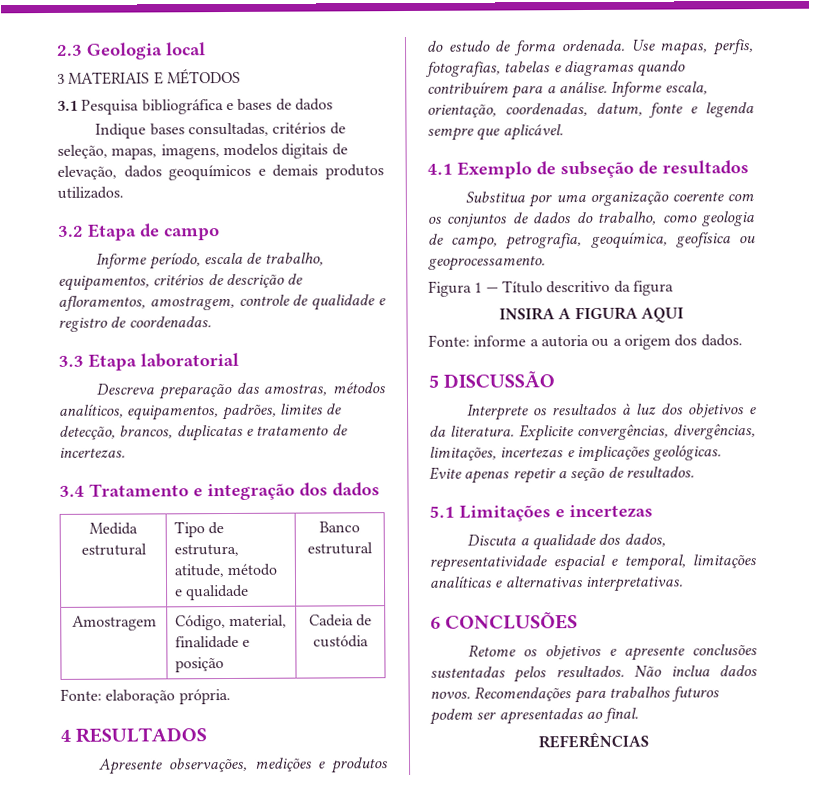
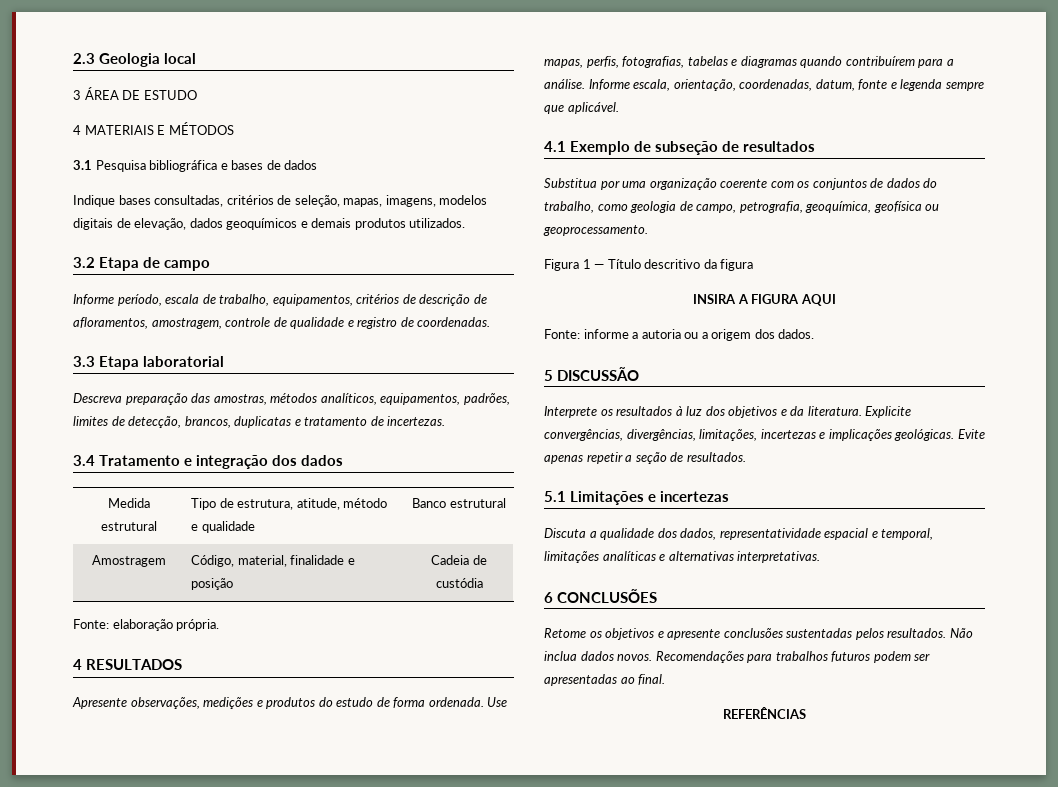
- 3 MATERIAIS E MÉTODOS
+ 3 ÁREA DE ESTUDO
+ 4 MATERIAIS E MÉTODOS

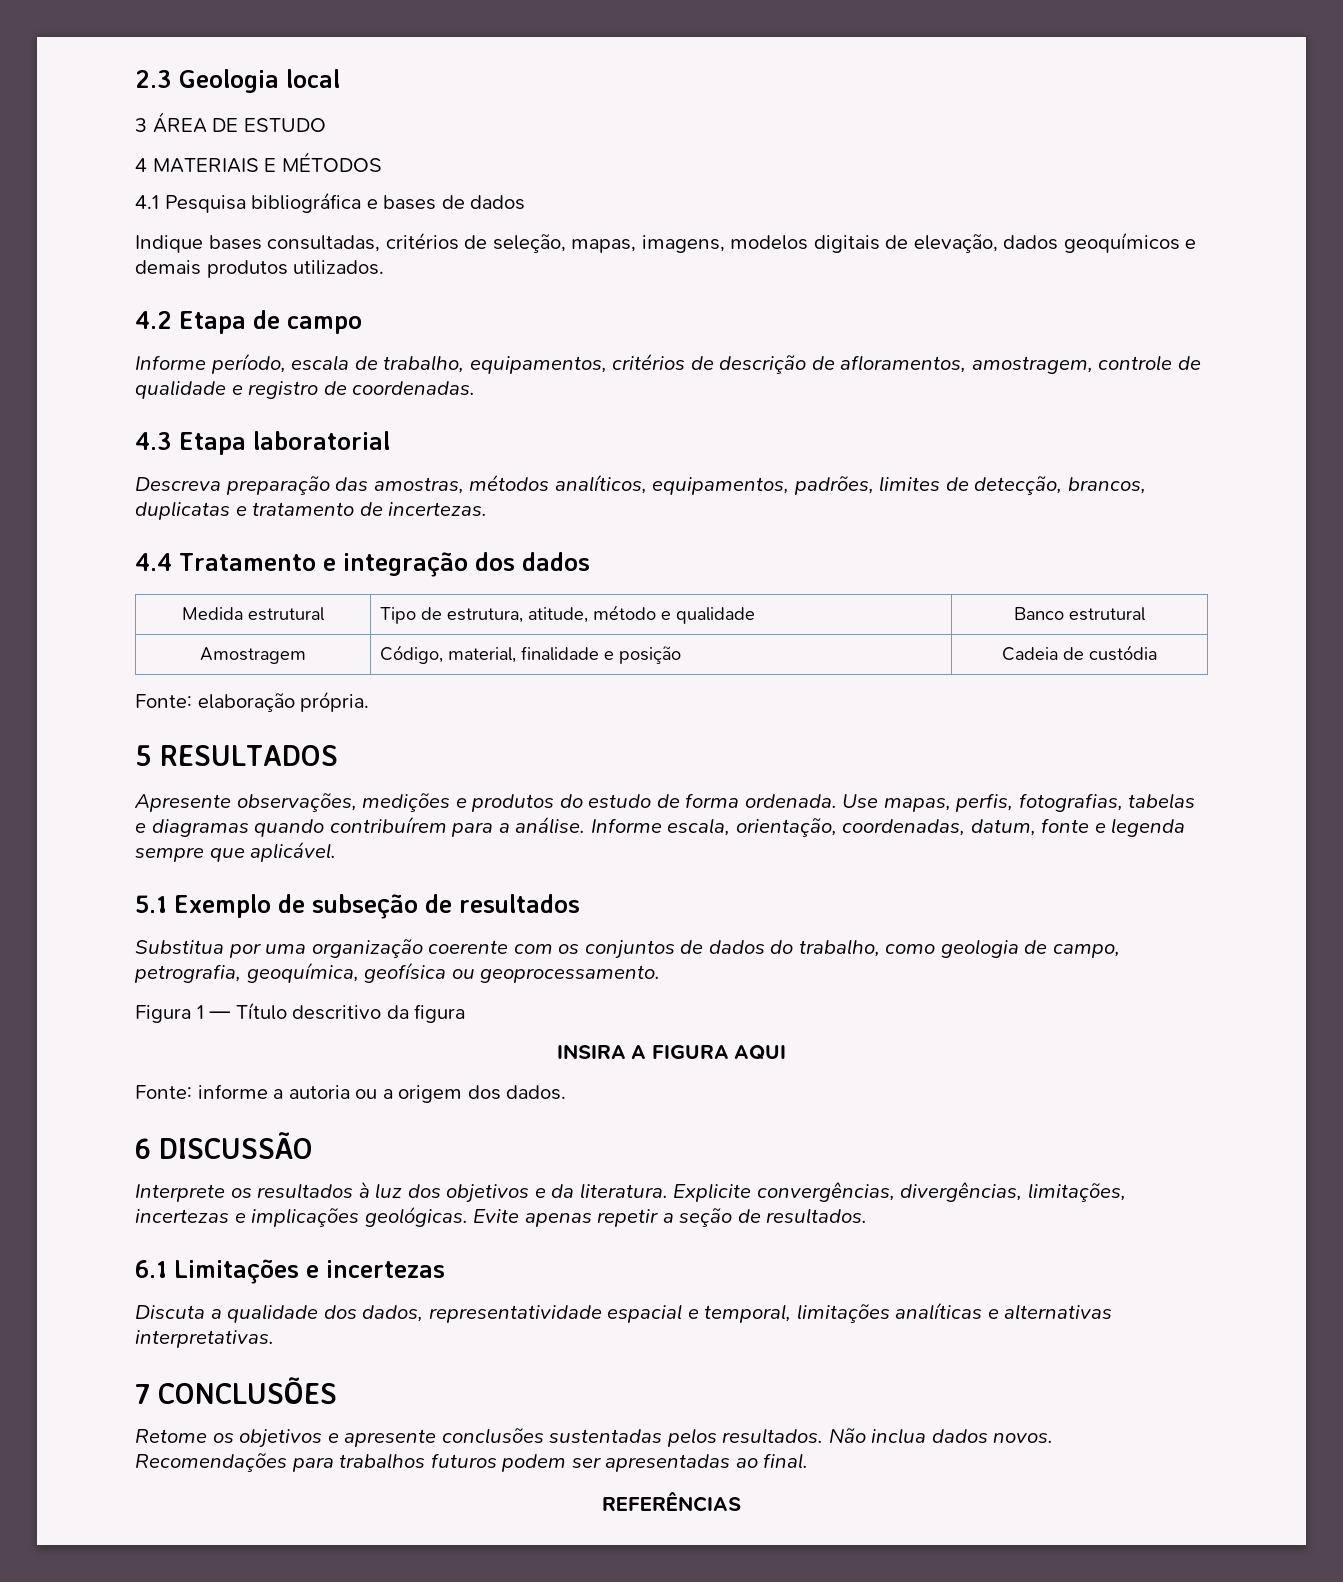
- 3.1 Pesquisa bibliográfica e bases de dados
+ 4.1 Pesquisa bibliográfica e bases de dados
- 3.2 Etapa de campo
+ 4.2 Etapa de campo
- 3.3 Etapa laboratorial
+ 4.3 Etapa laboratorial
- 3.4 Tratamento e integração dos dados
+ 4.4 Tratamento e integração dos dados
- 4 RESULTADOS
+ 5 RESULTADOS
- 4.1 Exemplo de subseção de resultados
+ 5.1 Exemplo de subseção de resultados
- 5 DISCUSSÃO
+ 6 DISCUSSÃO
- 5.1 Limitações e incertezas
+ 6.1 Limitações e incertezas
- 6 CONCLUSÕES
+ 7 CONCLUSÕES

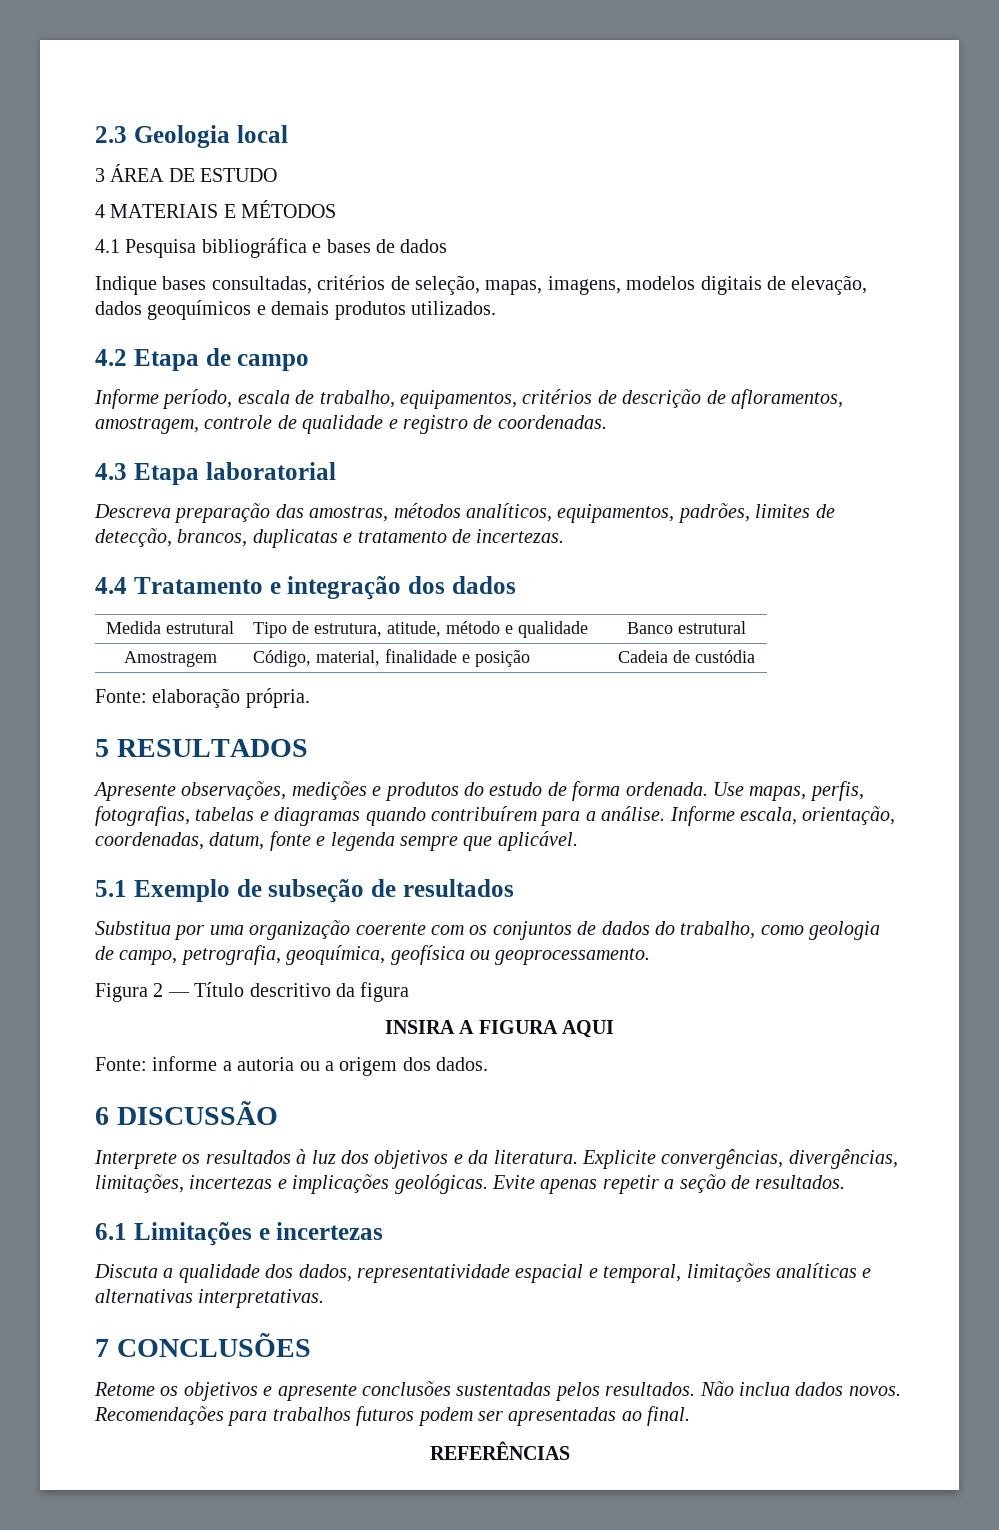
- Figura 1 — Título descritivo da figura
+ Figura 2 — Título descritivo da figura

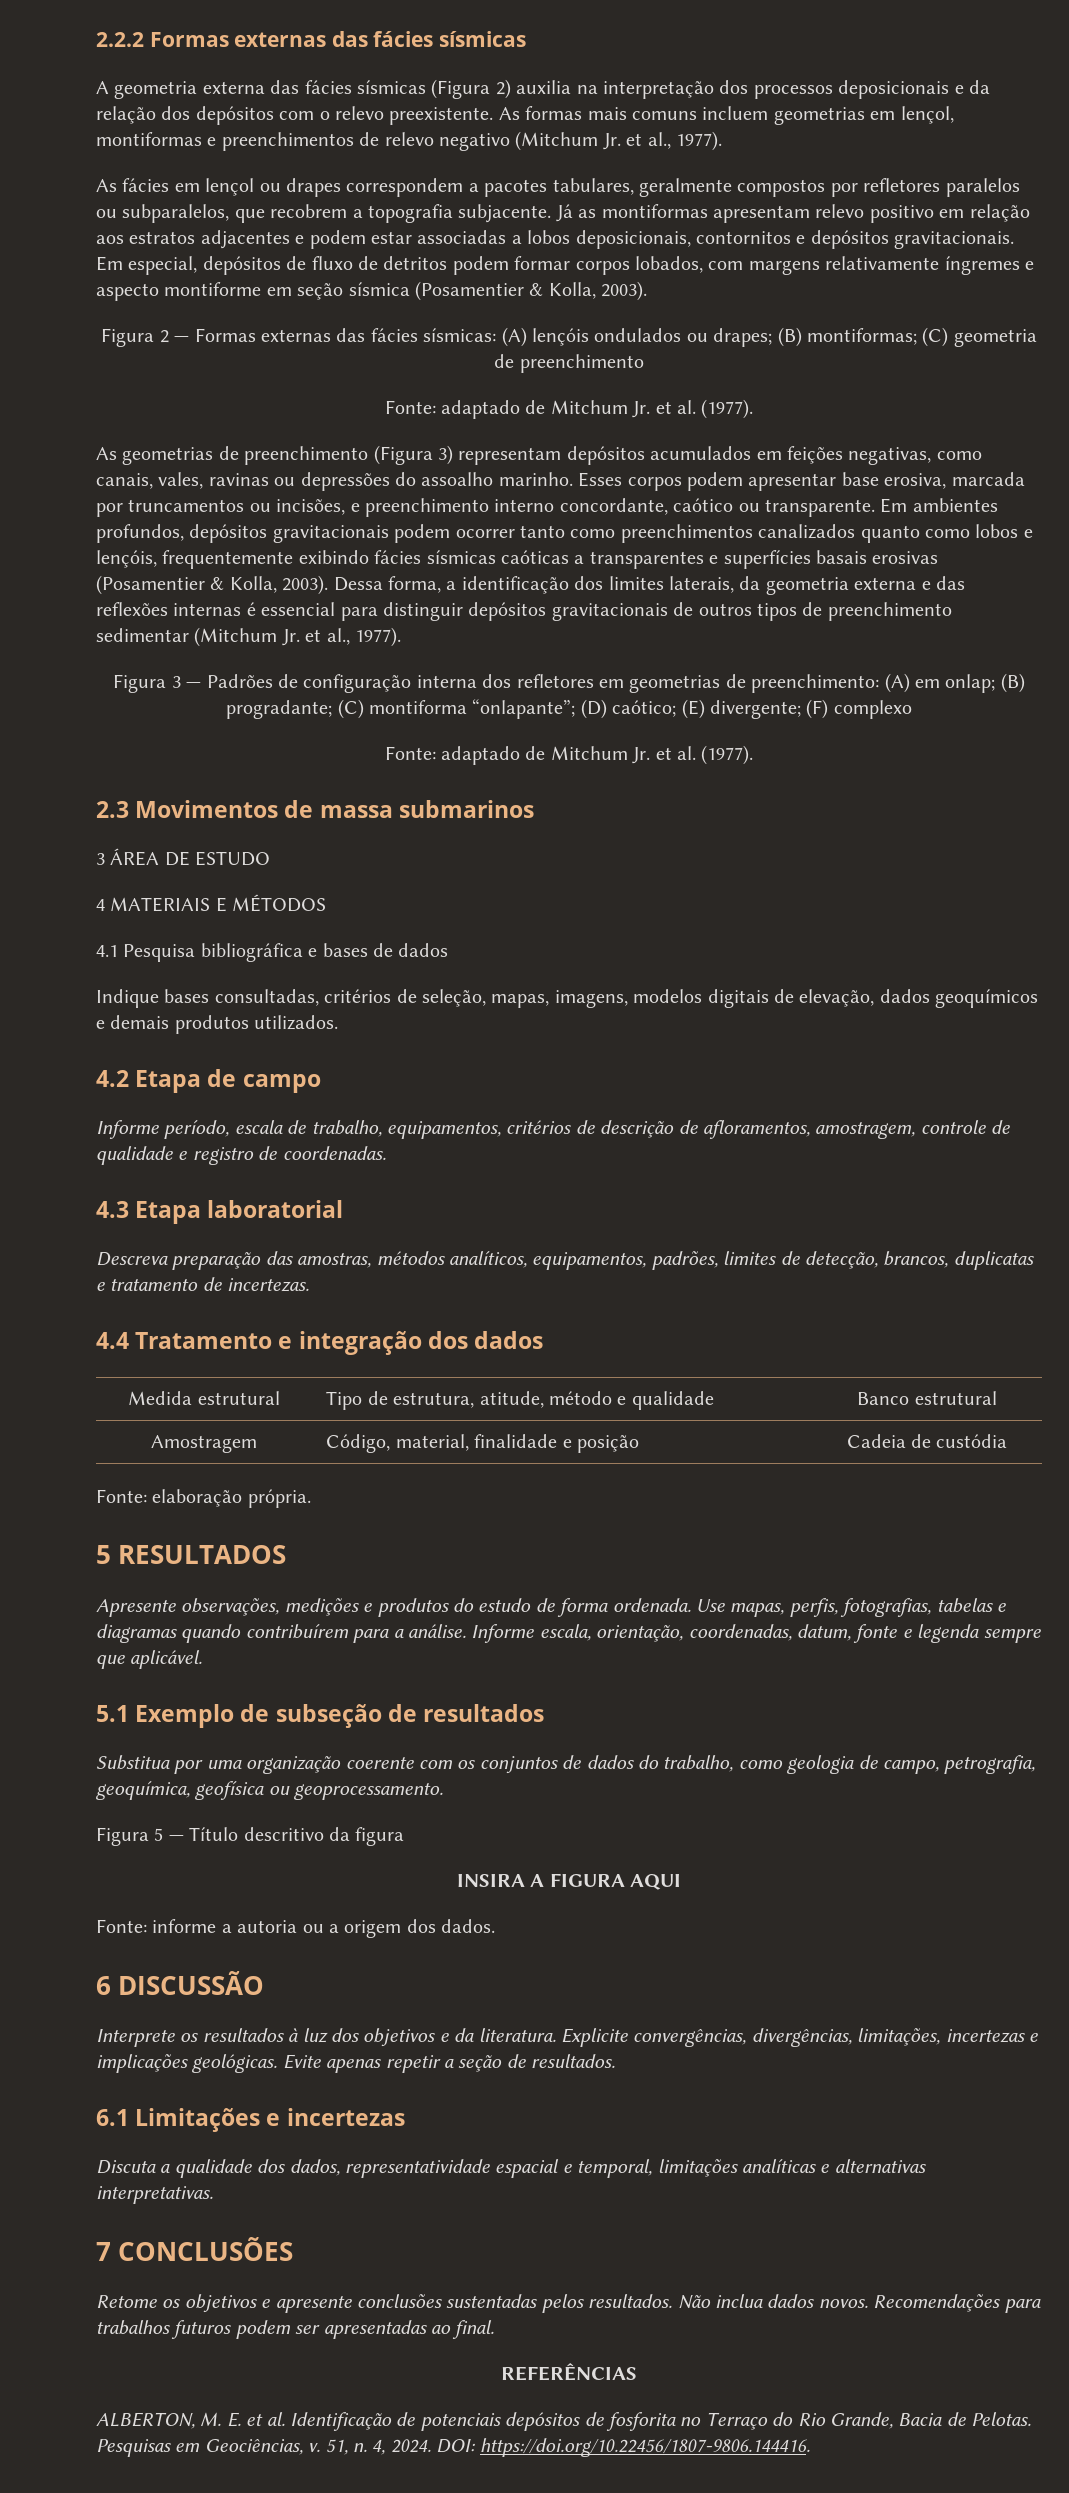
- 2.3 Geologia local
+ 2.2.2 Formas externas das fácies sísmicas
+ A geometria externa das fácies sísmicas (Figura 2) auxilia na interpretação dos processos deposicionais e da relação dos depósitos com o relevo preexistente. As formas mais comuns incluem geometrias em lençol, montiformas e preenchimentos de relevo negativo (Mitchum Jr. et al., 1977).
+ As fácies em lençol ou drapes correspondem a pacotes tabulares, geralmente compostos por refletores paralelos ou subparalelos, que recobrem a topografia subjacente. Já as montiformas apresentam relevo positivo em relação aos estratos adjacentes e podem estar associadas a lobos deposicionais, contornitos e depósitos gravitacionais. Em especial, depósitos de fluxo de detritos podem formar corpos lobados, com margens relativamente íngremes e aspecto montiforme em seção sísmica (Posamentier & Kolla, 2003).
+ Figura 2 — Formas externas das fácies sísmicas: (A) lençóis ondulados ou drapes; (B) montiformas; (C) geometria de preenchimento
+ Fonte: adaptado de Mitchum Jr. et al. (1977).
+ As geometrias de preenchimento (Figura 3) representam depósitos acumulados em feições negativas, como canais, vales, ravinas ou depressões do assoalho marinho. Esses corpos podem apresentar base erosiva, marcada por truncamentos ou incisões, e preenchimento interno concordante, caótico ou transparente. Em ambientes profundos, depósitos gravitacionais podem ocorrer tanto como preenchimentos canalizados quanto como lobos e lençóis, frequentemente exibindo fácies sísmicas caóticas a transparentes e superfícies basais erosivas (Posamentier & Kolla, 2003). Dessa forma, a identificação dos limites laterais, da geometria externa e das reflexões internas é essencial para distinguir depósitos gravitacionais de outros tipos de preenchimento sedimentar (Mitchum Jr. et al., 1977).
+ Figura 3 — Padrões de configuração interna dos refletores em geometrias de preenchimento: (A) em onlap; (B) progradante; (C) montiforma “onlapante”; (D) caótico; (E) divergente; (F) complexo
+ Fonte: adaptado de Mitchum Jr. et al. (1977).
+ 2.3 Movimentos de massa submarinos
- Figura 2 — Título descritivo da figura
+ Figura 5 — Título descritivo da figura
+ ALBERTON, M. E. et al. Identificação de potenciais depósitos de fosforita no Terraço do Rio Grande, Bacia de Pelotas. Pesquisas em Geociências, v. 51, n. 4, 2024. DOI: https://doi.org/10.22456/1807-9806.144416.

